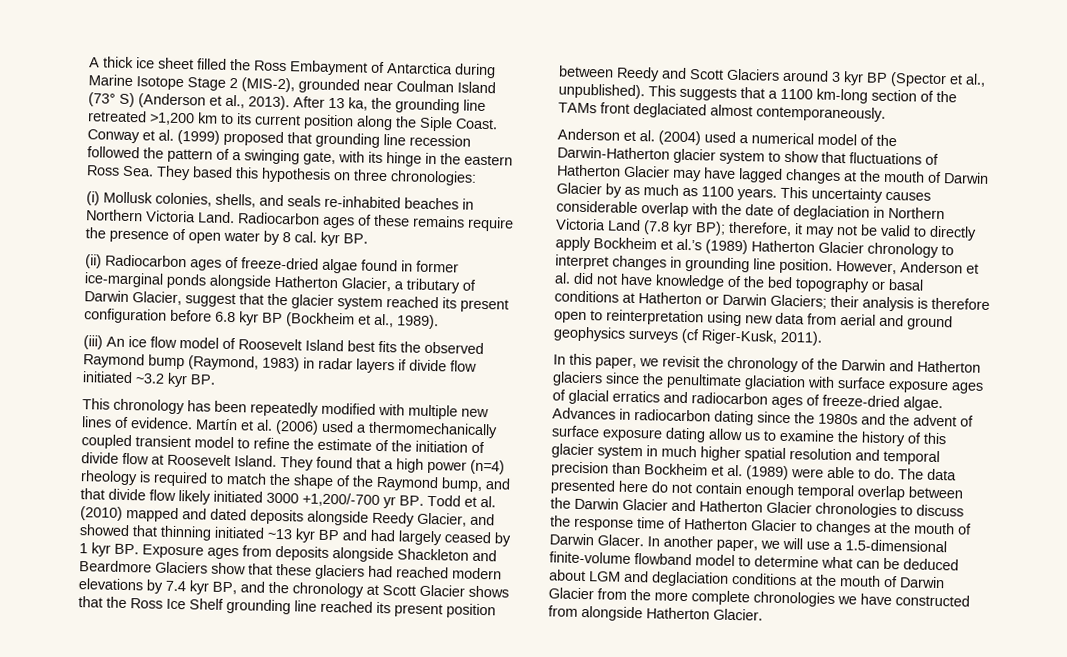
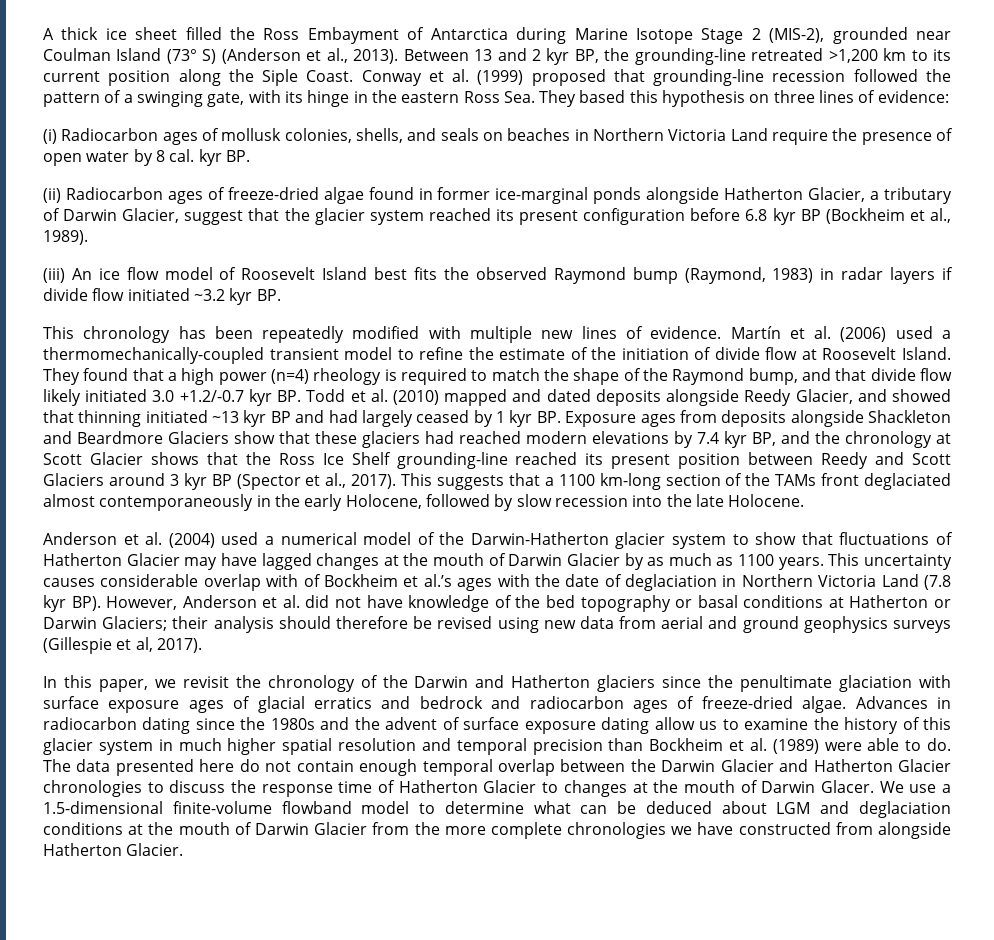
- After 13 ka, the grounding line retreated >1,200 km to its current position along the Siple Coast.
+ Between 13 and 2 kyr BP, the grounding-line retreated >1,200 km to its current position along the Siple Coast.
- Conway et al. (1999) proposed that grounding line recession followed the pattern of a swinging gate, with its hinge in the eastern Ross Sea. They based this hypothesis on three chronologies:
- (i) Mollusk colonies, shells, and seals re-inhabited beaches in Northern Victoria Land. Radiocarbon ages of these remains require the presence of open water by 8 cal. kyr BP.
+ Conway et al. (1999) proposed that grounding-line recession followed the pattern of a swinging gate, with its hinge in the eastern Ross Sea. They based this hypothesis on three lines of evidence:
+ (i) Radiocarbon ages of mollusk colonies, shells, and seals on beaches in Northern Victoria Land require the presence of open water by 8 cal. kyr BP.
- Martín et al. (2006) used a thermomechanically coupled transient model to refine the estimate of the initiation of divide flow at Roosevelt Island.
+ Martín et al. (2006) used a thermomechanically-coupled transient model to refine the estimate of the initiation of divide flow at Roosevelt Island.
- They found that a high power (n=4) rheology is required to match the shape of the Raymond bump, and that divide flow likely initiated 3000 +1,200/-700 yr BP. Todd et al. (2010) mapped and dated deposits alongside Reedy Glacier, and showed that thinning initiated ~13 kyr BP and had largely ceased by 1 kyr BP. Exposure ages from deposits alongside Shackleton and Beardmore Glaciers show that these glaciers had reached modern elevations by 7.4 kyr BP, and the chronology at Scott Glacier shows that the Ross Ice Shelf grounding line reached its present position between Reedy and Scott Glaciers around 3 kyr BP (Spector et al., unpublished).
+ They found that a high power (n=4) rheology is required to match the shape of the Raymond bump, and that divide flow likely initiated 3.0 +1.2/-0.7 kyr BP. Todd et al. (2010) mapped and dated deposits alongside Reedy Glacier, and showed that thinning initiated ~13 kyr BP and had largely ceased by 1 kyr BP. Exposure ages from deposits alongside Shackleton and Beardmore Glaciers show that these glaciers had reached modern elevations by 7.4 kyr BP, and the chronology at Scott Glacier shows that the Ross Ice Shelf grounding-line reached its present position between Reedy and Scott Glaciers around 3 kyr BP (Spector et al., 2017).
- This suggests that a 1100 km-long section of the TAMs front deglaciated almost contemporaneously.
+ This suggests that a 1100 km-long section of the TAMs front deglaciated almost contemporaneously in the early Holocene, followed by slow recession into the late Holocene.
- This uncertainty causes considerable overlap with the date of deglaciation in Northern Victoria Land (7.8 kyr BP); therefore, it may not be valid to directly apply Bockheim et al.’s (1989) Hatherton Glacier chronology to interpret changes in grounding line position. However, Anderson et al. did not have knowledge of the bed topography or basal conditions at Hatherton or Darwin Glaciers; their analysis is therefore open to reinterpretation using new data from aerial and ground geophysics surveys (cf Riger-Kusk, 2011).
+ This uncertainty causes considerable overlap with of Bockheim et al.’s ages with the date of deglaciation in Northern Victoria Land (7.8 kyr BP). However, Anderson et al. did not have knowledge of the bed topography or basal conditions at Hatherton or Darwin Glaciers; their analysis should therefore be revised using new data from aerial and ground geophysics surveys (Gillespie et al, 2017).
- In this paper, we revisit the chronology of the Darwin and Hatherton glaciers since the penultimate glaciation with surface exposure ages of glacial erratics and radiocarbon ages of freeze-dried algae.
+ In this paper, we revisit the chronology of the Darwin and Hatherton glaciers since the penultimate glaciation with surface exposure ages of glacial erratics and bedrock and radiocarbon ages of freeze-dried algae.
- In another paper, we will use a 1.5-dimensional finite-volume flowband model to determine what can be deduced about LGM and deglaciation conditions at the mouth of Darwin Glacier from the more complete chronologies we have constructed from alongside Hatherton Glacier.
+ We use a 1.5-dimensional finite-volume flowband model to determine what can be deduced about LGM and deglaciation conditions at the mouth of Darwin Glacier from the more complete chronologies we have constructed from alongside Hatherton Glacier.

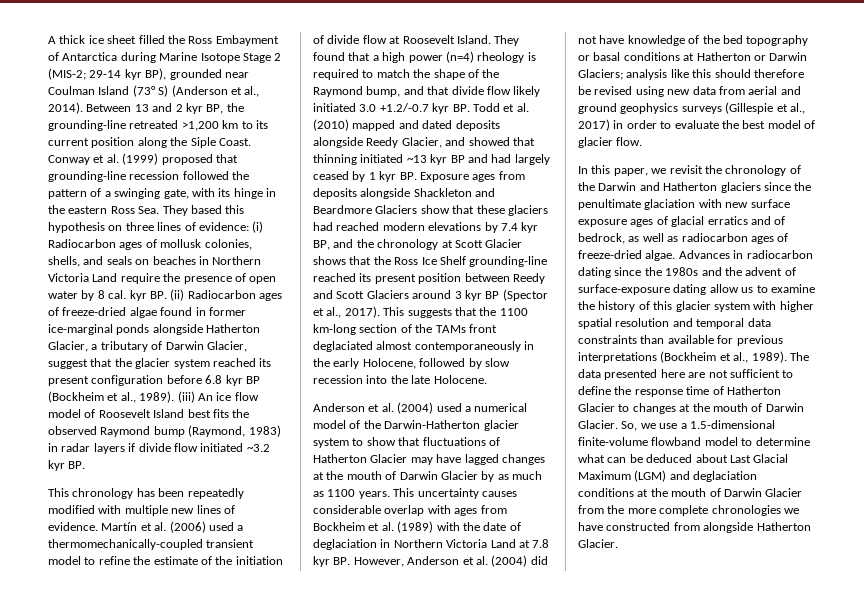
- A thick ice sheet filled the Ross Embayment of Antarctica during Marine Isotope Stage 2 (MIS-2), grounded near Coulman Island (73° S) (Anderson et al., 2013).
+ A thick ice sheet filled the Ross Embayment of Antarctica during Marine Isotope Stage 2 (MIS-2; 29-14 kyr BP), grounded near Coulman Island (73° S) (Anderson et al., 2014).
- Conway et al. (1999) proposed that grounding-line recession followed the pattern of a swinging gate, with its hinge in the eastern Ross Sea. They based this hypothesis on three lines of evidence:
- (i) Radiocarbon ages of mollusk colonies, shells, and seals on beaches in Northern Victoria Land require the presence of open water by 8 cal. kyr BP.
- (ii) Radiocarbon ages of freeze-dried algae found in former ice-marginal ponds alongside Hatherton Glacier, a tributary of Darwin Glacier, suggest that the glacier system reached its present configuration before 6.8 kyr BP (Bockheim et al., 1989).
- (iii) An ice flow model of Roosevelt Island best fits the observed Raymond bump (Raymond, 1983) in radar layers if divide flow initiated ~3.2 kyr BP.
+ Conway et al. (1999) proposed that grounding-line recession followed the pattern of a swinging gate, with its hinge in the eastern Ross Sea. They based this hypothesis on three lines of evidence: (i) Radiocarbon ages of mollusk colonies, shells, and seals on beaches in Northern Victoria Land require the presence of open water by 8 cal. kyr BP. (ii) Radiocarbon ages of freeze-dried algae found in former ice-marginal ponds alongside Hatherton Glacier, a tributary of Darwin Glacier, suggest that the glacier system reached its present configuration before 6.8 kyr BP (Bockheim et al., 1989). (iii) An ice flow model of Roosevelt Island best fits the observed Raymond bump (Raymond, 1983) in radar layers if divide flow initiated ~3.2 kyr BP.
- This suggests that a 1100 km-long section of the TAMs front deglaciated almost contemporaneously in the early Holocene, followed by slow recession into the late Holocene.
+ This suggests that the 1100 km-long section of the TAMs front deglaciated almost contemporaneously in the early Holocene, followed by slow recession into the late Holocene.
- This uncertainty causes considerable overlap with of Bockheim et al.’s ages with the date of deglaciation in Northern Victoria Land (7.8 kyr BP). However, Anderson et al. did not have knowledge of the bed topography or basal conditions at Hatherton or Darwin Glaciers; their analysis should therefore be revised using new data from aerial and ground geophysics surveys (Gillespie et al, 2017).
+ This uncertainty causes considerable overlap with ages from Bockheim et al. (1989) with the date of deglaciation in Northern Victoria Land at 7.8 kyr BP. However, Anderson et al. (2004) did not have knowledge of the bed topography or basal conditions at Hatherton or Darwin Glaciers; analysis like this should therefore be revised using new data from aerial and ground geophysics surveys (Gillespie et al., 2017) in order to evaluate the best model of glacier flow.
- In this paper, we revisit the chronology of the Darwin and Hatherton glaciers since the penultimate glaciation with surface exposure ages of glacial erratics and bedrock and radiocarbon ages of freeze-dried algae.
+ In this paper, we revisit the chronology of the Darwin and Hatherton glaciers since the penultimate glaciation with new surface exposure ages of glacial erratics and of bedrock, as well as radiocarbon ages of freeze-dried algae.
- Advances in radiocarbon dating since the 1980s and the advent of surface exposure dating allow us to examine the history of this glacier system in much higher spatial resolution and temporal precision than Bockheim et al. (1989) were able to do. The data presented here do not contain enough temporal overlap between the Darwin Glacier and Hatherton Glacier chronologies to discuss the response time of Hatherton Glacier to changes at the mouth of Darwin Glacer. We use a 1.5-dimensional finite-volume flowband model to determine what can be deduced about LGM and deglaciation conditions at the mouth of Darwin Glacier from the more complete chronologies we have constructed from alongside Hatherton Glacier.
+ Advances in radiocarbon dating since the 1980s and the advent of surface-exposure dating allow us to examine the history of this glacier system with higher spatial resolution and temporal data constraints than available for previous interpretations (Bockheim et al., 1989). The data presented here are not sufficient to define the response time of Hatherton Glacier to changes at the mouth of Darwin Glacier. So, we use a 1.5-dimensional finite-volume flowband model to determine what can be deduced about Last Glacial Maximum (LGM) and deglaciation conditions at the mouth of Darwin Glacier from the more complete chronologies we have constructed from alongside Hatherton Glacier.

